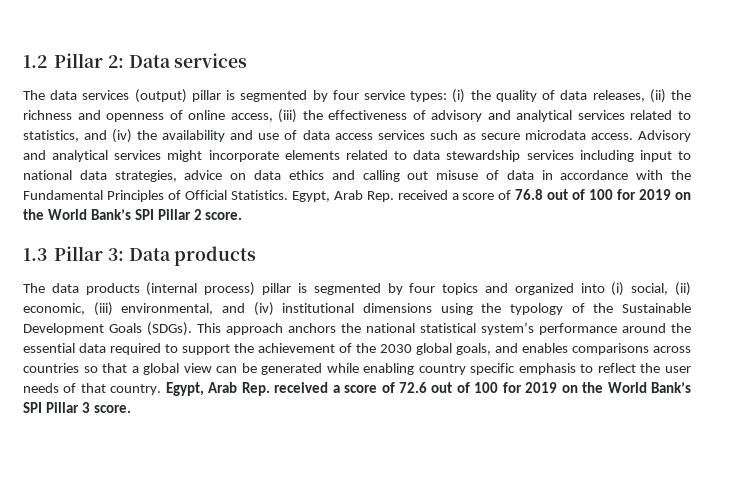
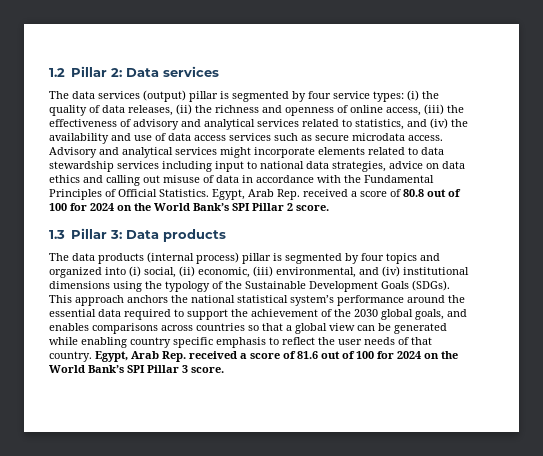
- Egypt, Arab Rep. received a score of 76.8 out of 100 for 2019 on the World Bank’s SPI Pillar 2 score.
+ Egypt, Arab Rep. received a score of 80.8 out of 100 for 2024 on the World Bank’s SPI Pillar 2 score.
- Egypt, Arab Rep. received a score of 72.6 out of 100 for 2019 on the World Bank’s SPI Pillar 3 score.
+ Egypt, Arab Rep. received a score of 81.6 out of 100 for 2024 on the World Bank’s SPI Pillar 3 score.

